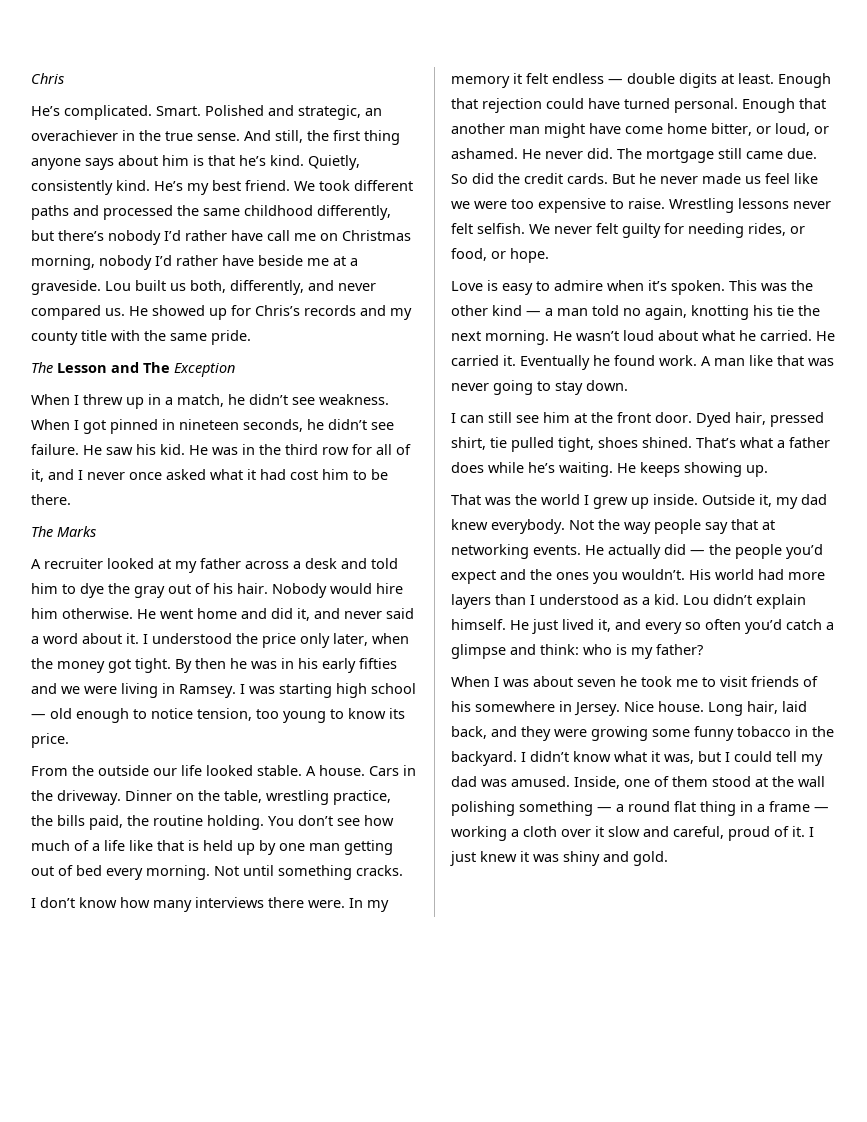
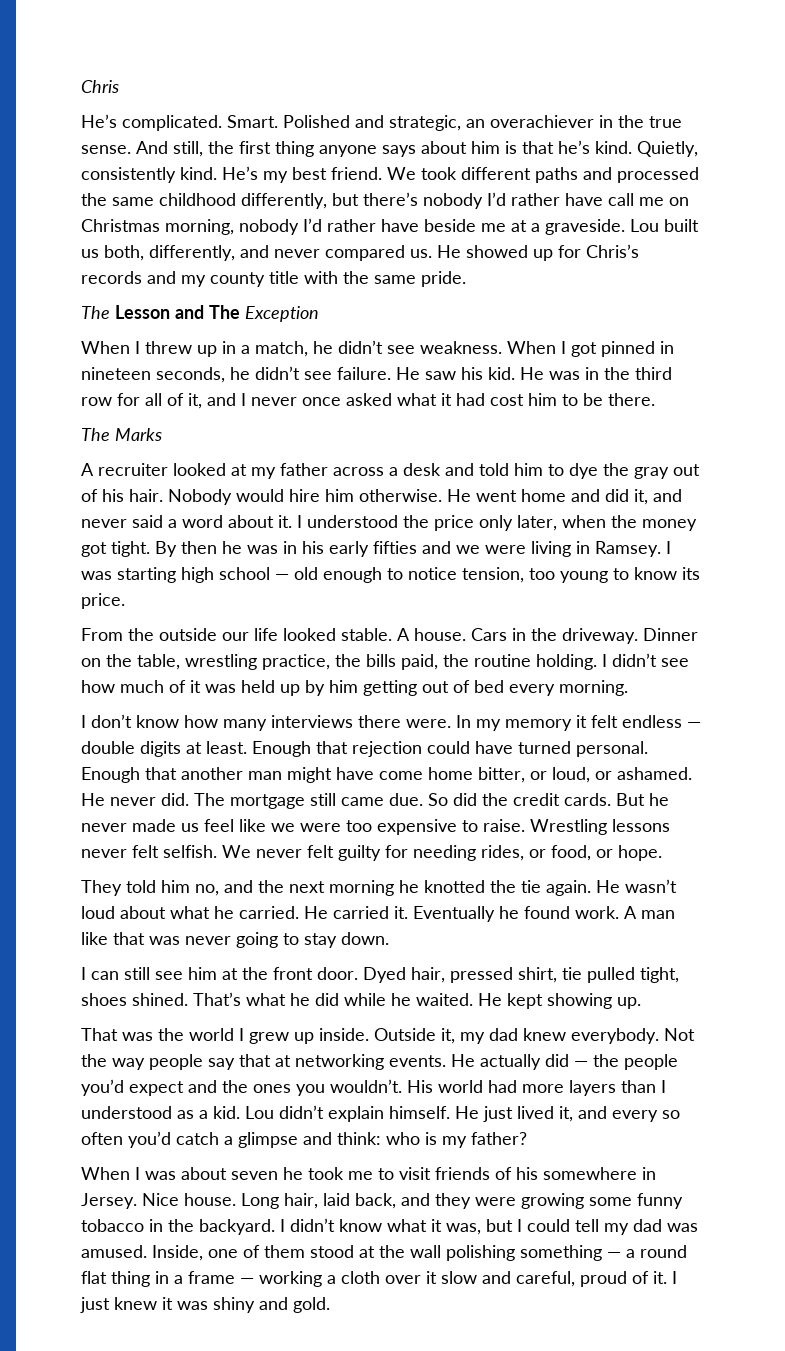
- You don’t see how much of a life like that is held up by one man getting out of bed every morning. Not until something cracks.
+ I didn’t see how much of it was held up by him getting out of bed every morning.
- Love is easy to admire when it’s spoken. This was the other kind — a man told no again, knotting his tie the next morning.
+ They told him no, and the next morning he knotted the tie again.
- That’s what a father does while he’s waiting. He keeps showing up.
+ That’s what he did while he waited. He kept showing up.

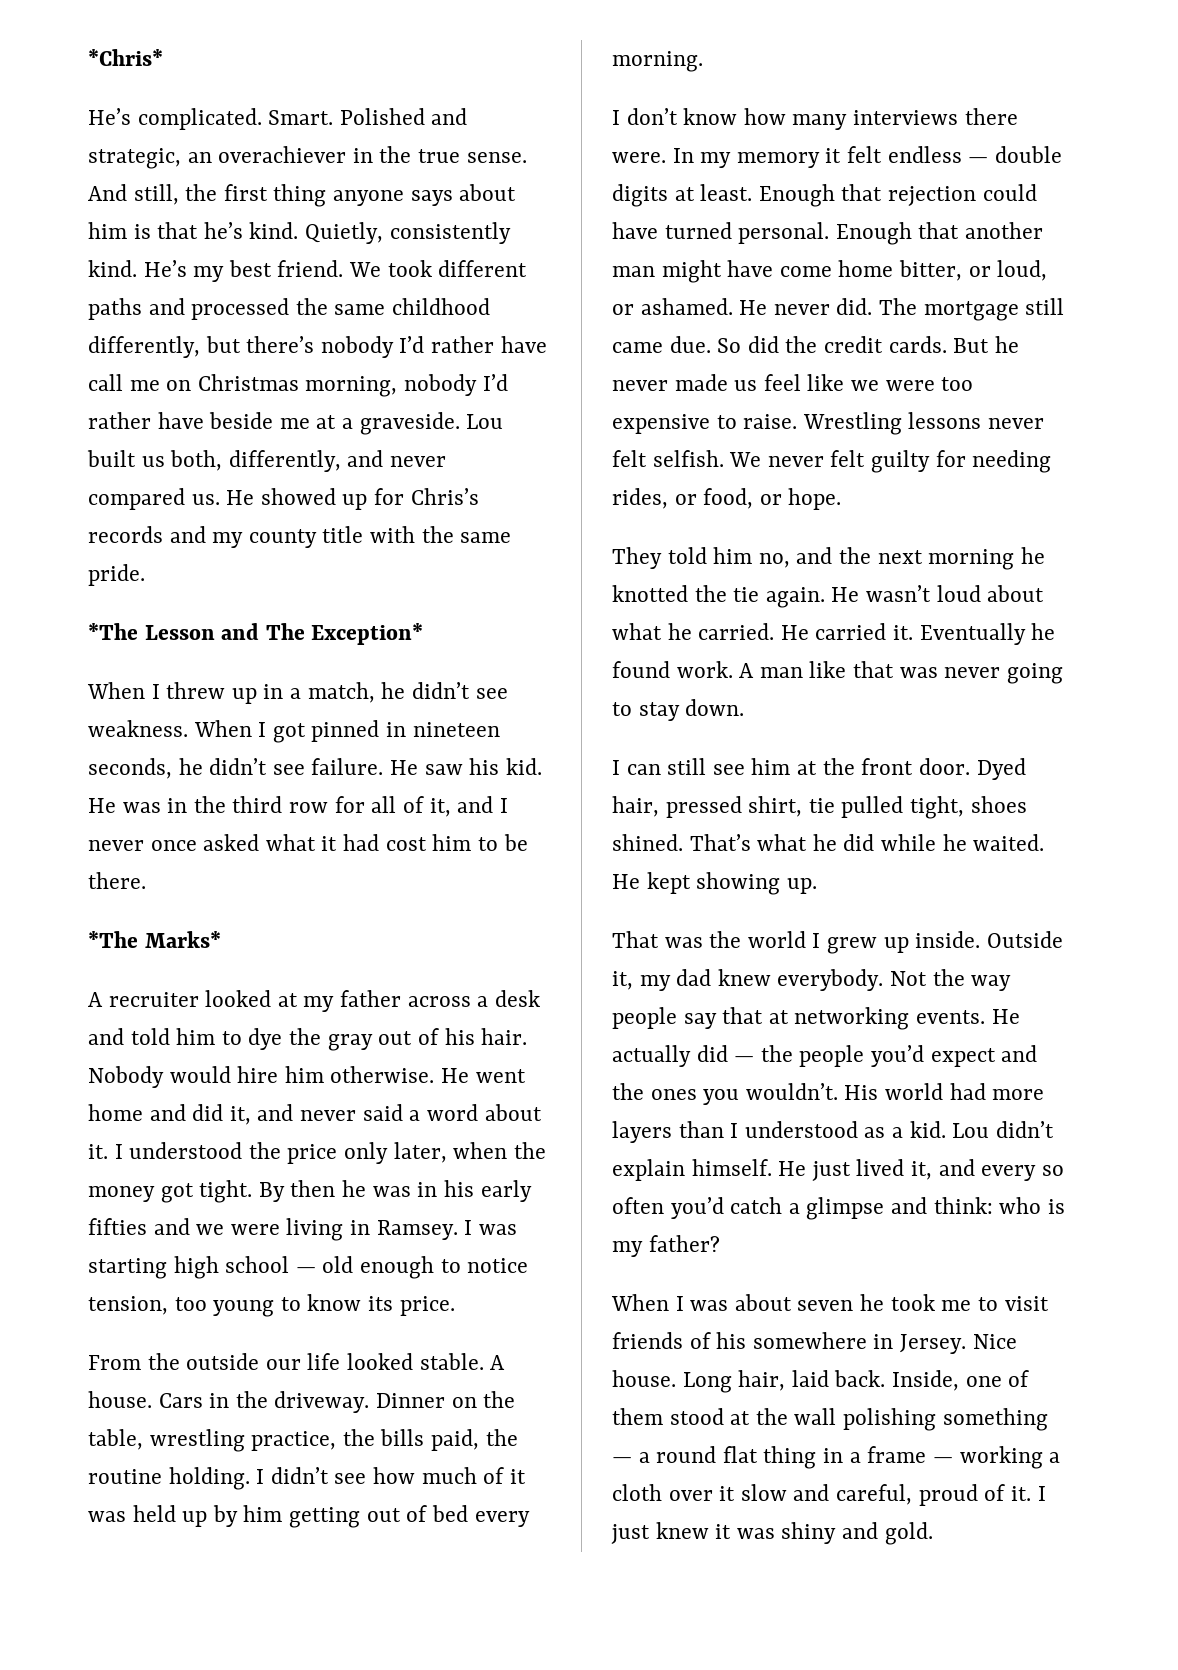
- Chris
+ *Chris*
- The Lesson and The Exception
+ *The Lesson and The Exception*
- The Marks
+ *The Marks*
- Long hair, laid back, and they were growing some funny tobacco in the backyard. I didn’t know what it was, but I could tell my dad was amused.
+ Long hair, laid back.

